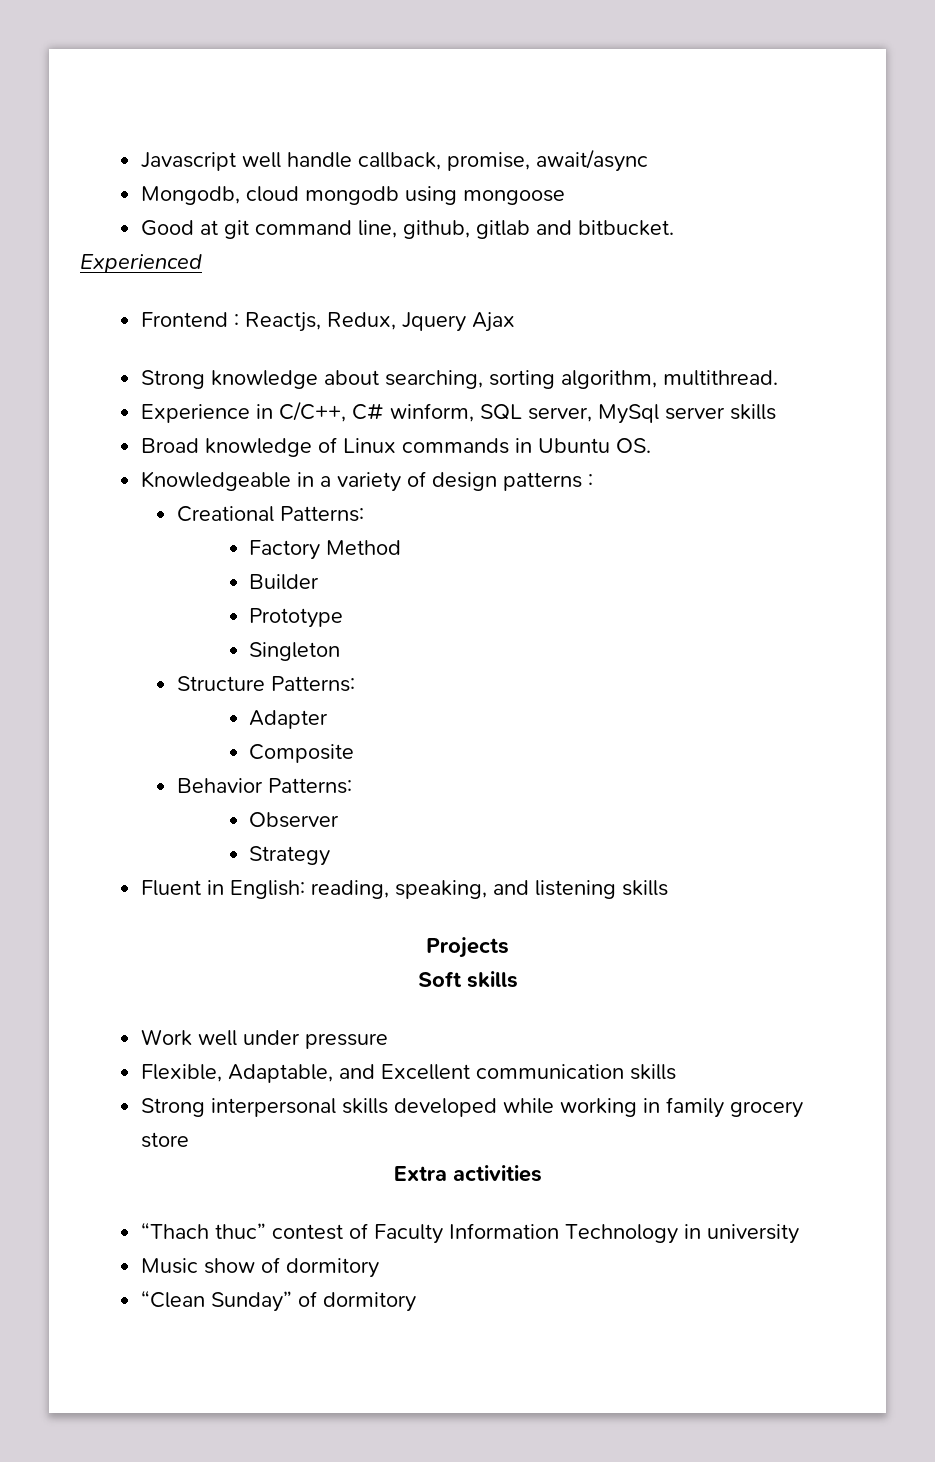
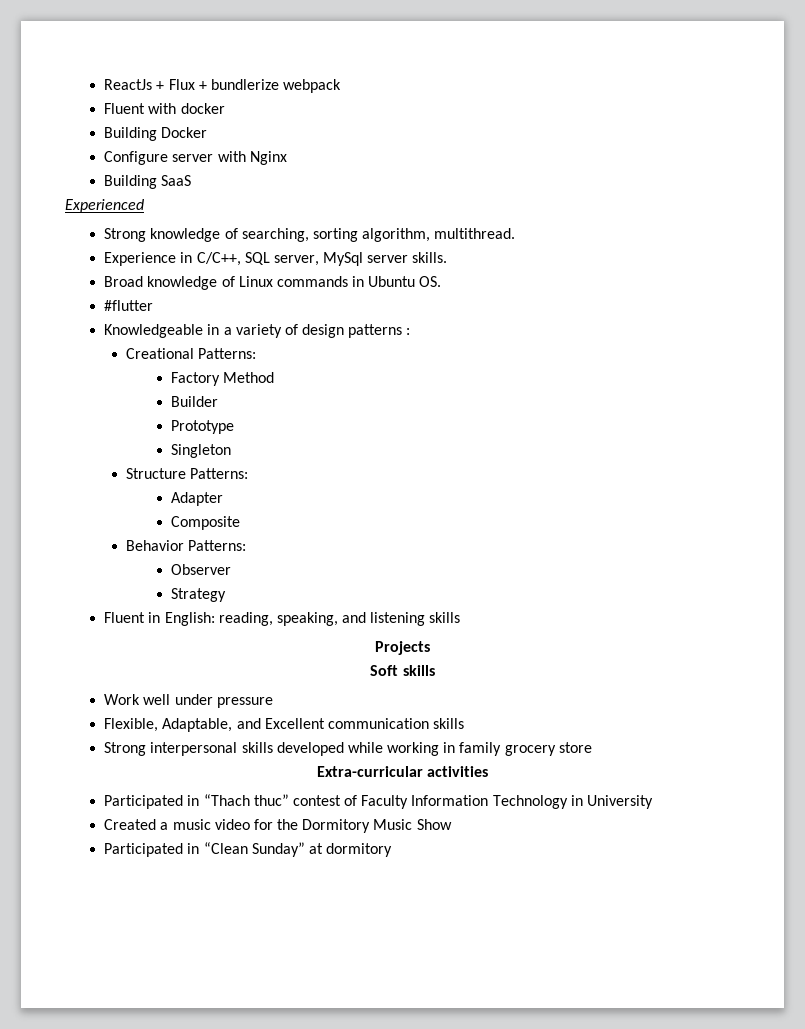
- Javascript well handle callback, promise, await/async
- Mongodb, cloud mongodb using mongoose
- Good at git command line, github, gitlab and bitbucket.
+ ReactJs + Flux + bundlerize webpack
+ Fluent with docker
+ Building Docker
+ Configure server with Nginx
+ Building SaaS
  Experienced
- Frontend : Reactjs, Redux, Jquery Ajax
- Strong knowledge about searching, sorting algorithm, multithread.
+ Strong knowledge of searching, sorting algorithm, multithread.
- Experience in C/C++, C# winform, SQL server, MySql server skills
+ Experience in C/C++, SQL server, MySql server skills.
+ #flutter
- Extra activities
+ Extra-curricular activities
- “Thach thuc” contest of Faculty Information Technology in university
- Music show of dormitory
- “Clean Sunday” of dormitory
+ Participated in “Thach thuc” contest of Faculty Information Technology in University
+ Created a music video for the Dormitory Music Show
+ Participated in “Clean Sunday” at dormitory

